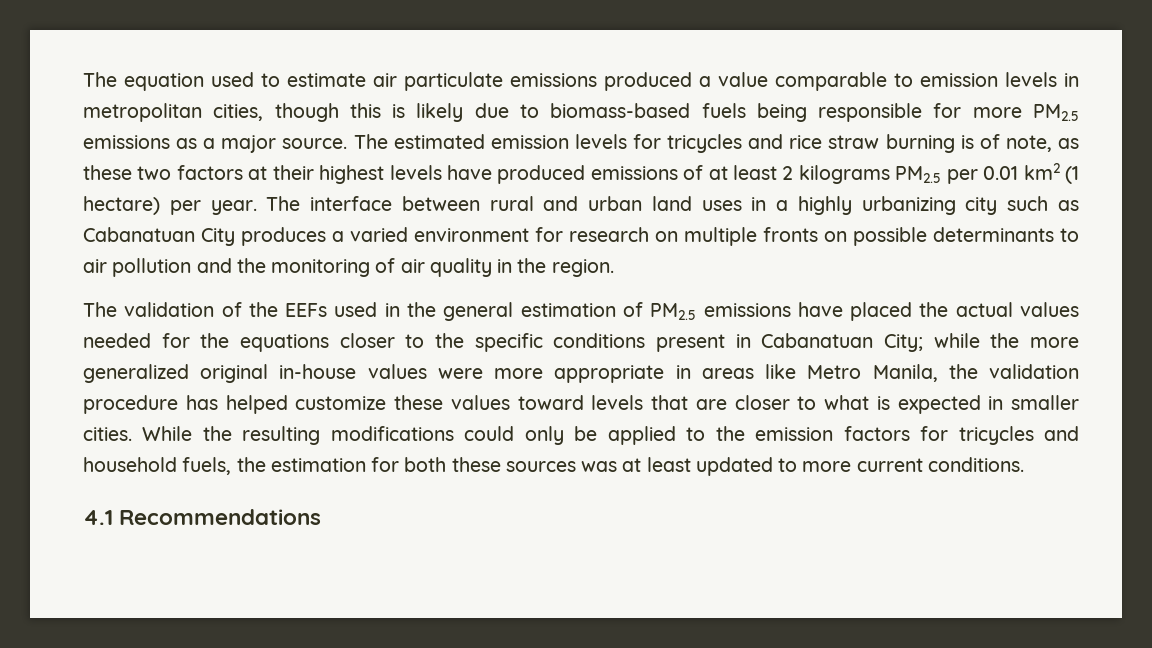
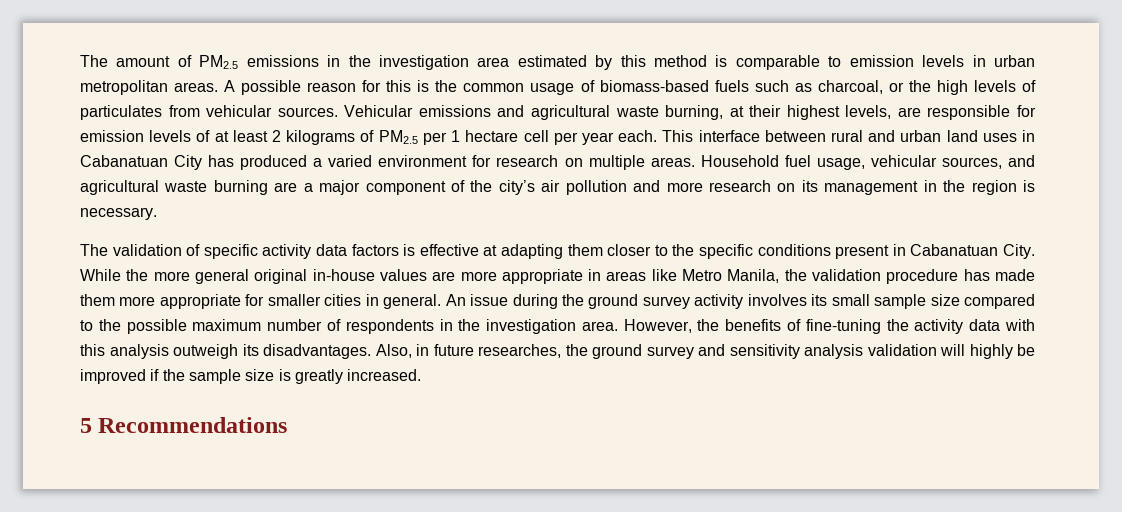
- The equation used to estimate air particulate emissions produced a value comparable to emission levels in metropolitan cities, though this is likely due to biomass-based fuels being responsible for more PM2.5 emissions as a major source. The estimated emission levels for tricycles and rice straw burning is of note, as these two factors at their highest levels have produced emissions of at least 2 kilograms PM2.5 per 0.01 km2 (1 hectare) per year. The interface between rural and urban land uses in a highly urbanizing city such as Cabanatuan City produces a varied environment for research on multiple fronts on possible determinants to air pollution and the monitoring of air quality in the region.
- The validation of the EEFs used in the general estimation of PM2.5 emissions have placed the actual values needed for the equations closer to the specific conditions present in Cabanatuan City; while the more generalized original in-house values were more appropriate in areas like Metro Manila, the validation procedure has helped customize these values toward levels that are closer to what is expected in smaller cities. While the resulting modifications could only be applied to the emission factors for tricycles and household fuels, the estimation for both these sources was at least updated to more current conditions.
- 4.1 Recommendations
+ The amount of PM2.5 emissions in the investigation area estimated by this method is comparable to emission levels in urban metropolitan areas. A possible reason for this is the common usage of biomass-based fuels such as charcoal, or the high levels of particulates from vehicular sources. Vehicular emissions and agricultural waste burning, at their highest levels, are responsible for emission levels of at least 2 kilograms of PM2.5 per 1 hectare cell per year each. This interface between rural and urban land uses in Cabanatuan City has produced a varied environment for research on multiple areas. Household fuel usage, vehicular sources, and agricultural waste burning are a major component of the city’s air pollution and more research on its management in the region is necessary.
+ The validation of specific activity data factors is effective at adapting them closer to the specific conditions present in Cabanatuan City. While the more general original in-house values are more appropriate in areas like Metro Manila, the validation procedure has made them more appropriate for smaller cities in general. An issue during the ground survey activity involves its small sample size compared to the possible maximum number of respondents in the investigation area. However, the benefits of fine-tuning the activity data with this analysis outweigh its disadvantages. Also, in future researches, the ground survey and sensitivity analysis validation will highly be improved if the sample size is greatly increased.
+ 5 Recommendations

